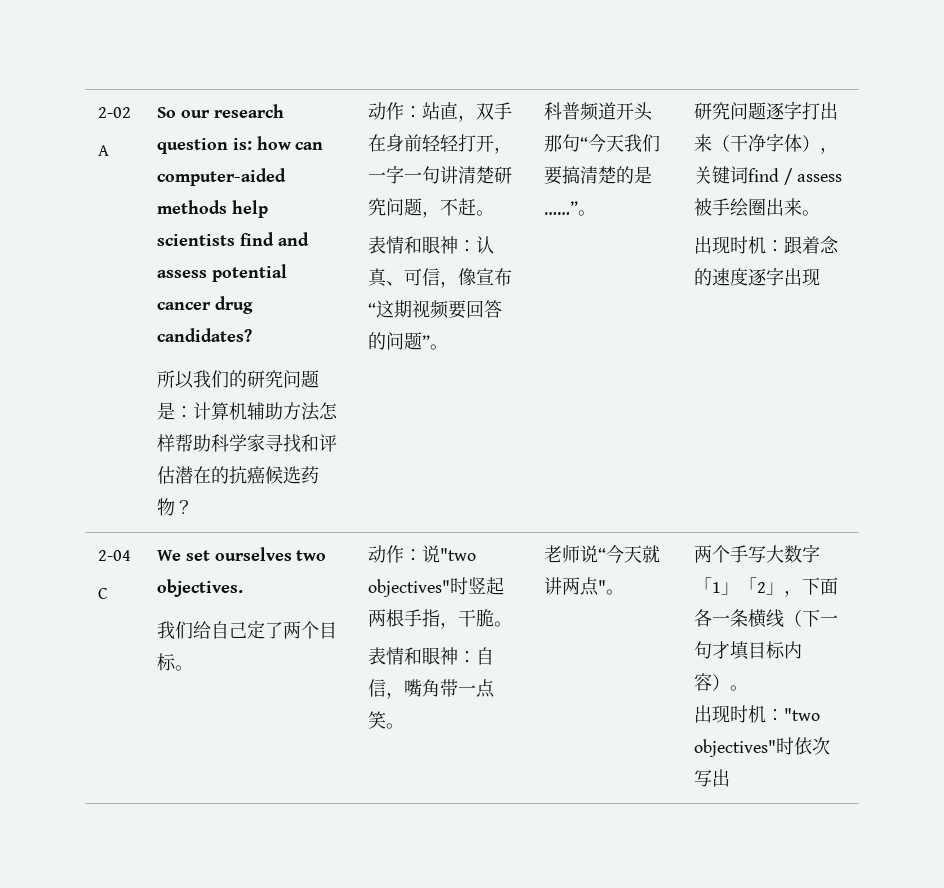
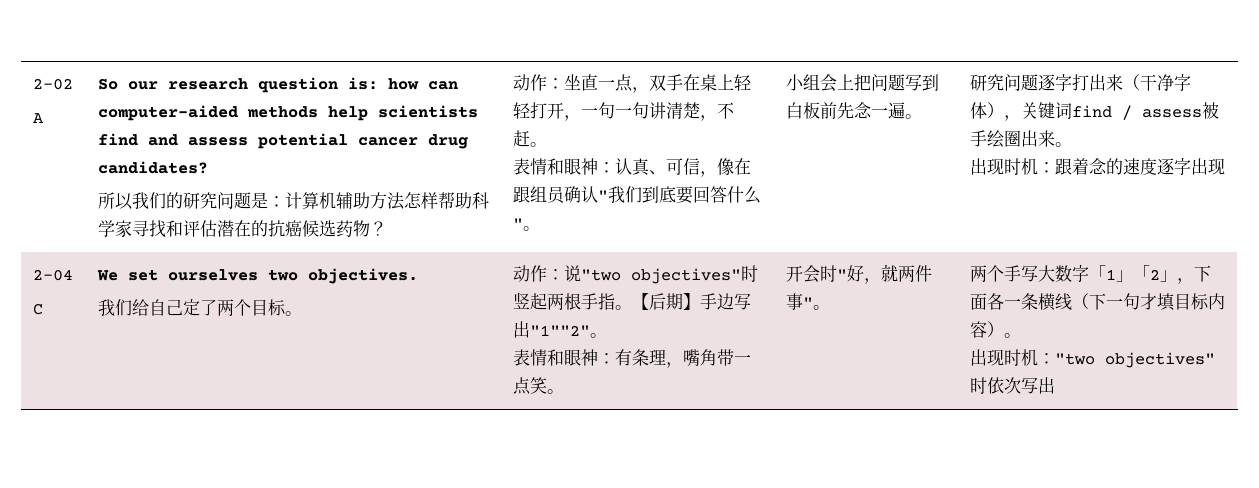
- 动作：站直，双手在身前轻轻打开，一字一句讲清楚研究问题，不赶。
+ 动作：坐直一点，双手在桌上轻轻打开，一句一句讲清楚，不赶。
- 表情和眼神：认真、可信，像宣布“这期视频要回答的问题”。 | 科普频道开头那句“今天我们要搞清楚的是……”。
+ 表情和眼神：认真、可信，像在跟组员确认"我们到底要回答什么"。 | 小组会上把问题写到白板前先念一遍。
- 动作：说"two objectives"时竖起两根手指，干脆。
- 表情和眼神：自信，嘴角带一点笑。
+ 动作：说"two objectives"时竖起两根手指。【后期】手边写出"1""2"。
+ 表情和眼神：有条理，嘴角带一点笑。
- 老师说“今天就讲两点"。
+ 开会时"好，就两件事"。

